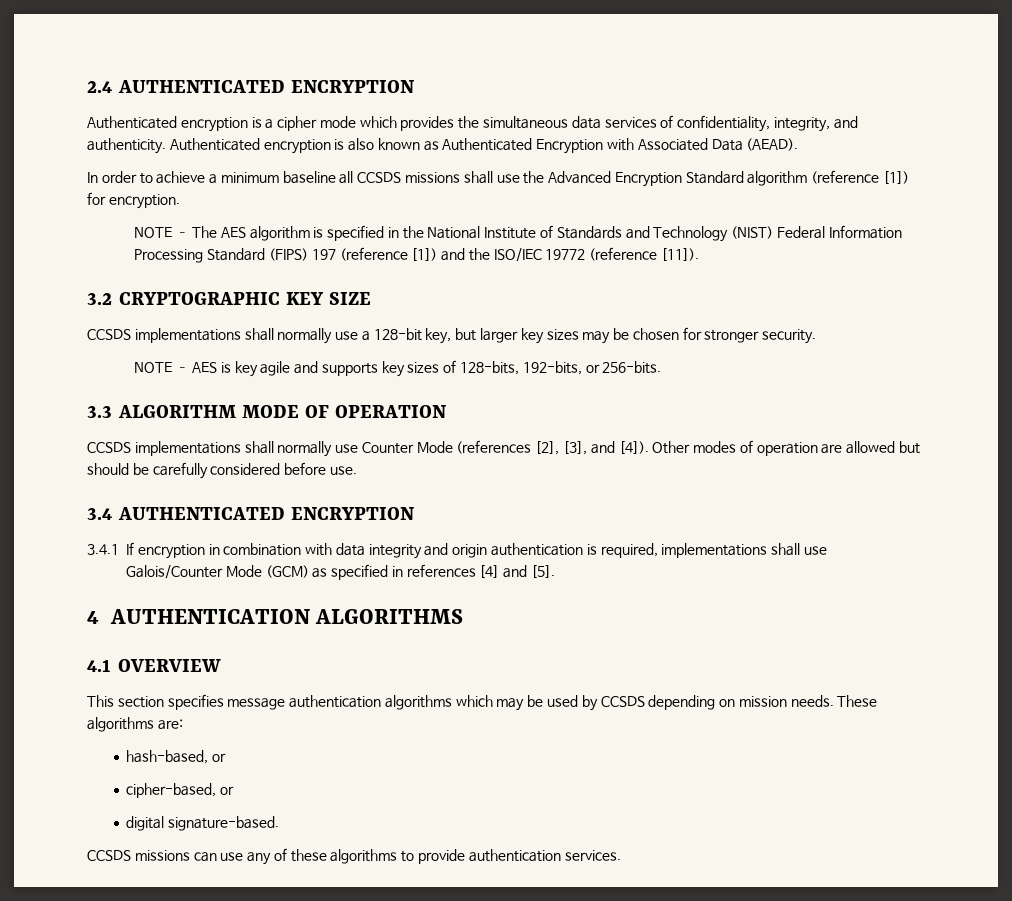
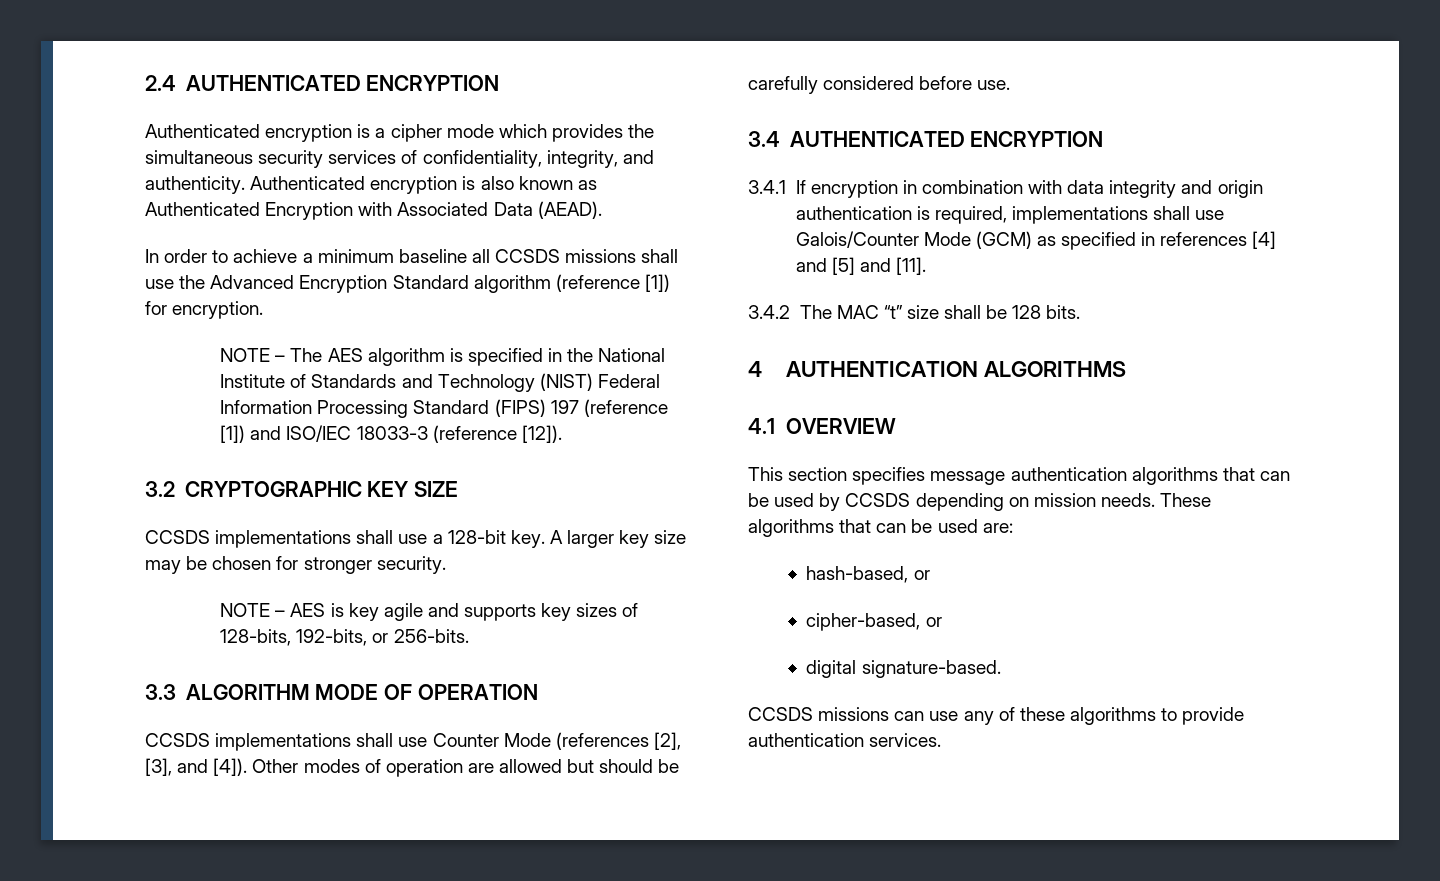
- Authenticated encryption is a cipher mode which provides the simultaneous data services of confidentiality, integrity, and authenticity.
+ Authenticated encryption is a cipher mode which provides the simultaneous security services of confidentiality, integrity, and authenticity.
- NOTE – The AES algorithm is specified in the National Institute of Standards and Technology (NIST) Federal Information Processing Standard (FIPS) 197 (reference [1]) and the ISO/IEC 19772 (reference [11]).
+ NOTE – The AES algorithm is specified in the National Institute of Standards and Technology (NIST) Federal Information Processing Standard (FIPS) 197 (reference [1]) and ISO/IEC 18033-3 (reference [12]).
- CCSDS implementations shall normally use a 128-bit key, but larger key sizes may be chosen for stronger security.
+ CCSDS implementations shall use a 128-bit key. A larger key size may be chosen for stronger security.
- CCSDS implementations shall normally use Counter Mode (references [2], [3], and [4]).
+ CCSDS implementations shall use Counter Mode (references [2], [3], and [4]).
- 3.4.1 If encryption in combination with data integrity and origin authentication is required, implementations shall use Galois/Counter Mode (GCM) as specified in references [4] and [5].
+ 3.4.1 If encryption in combination with data integrity and origin authentication is required, implementations shall use Galois/Counter Mode (GCM) as specified in references [4] and [5] and [11].
+ 3.4.2 The MAC “t” size shall be 128 bits.
- This section specifies message authentication algorithms which may be used by CCSDS depending on mission needs.
+ This section specifies message authentication algorithms that can be used by CCSDS depending on mission needs.
- These algorithms are:
+ These algorithms that can be used are:

